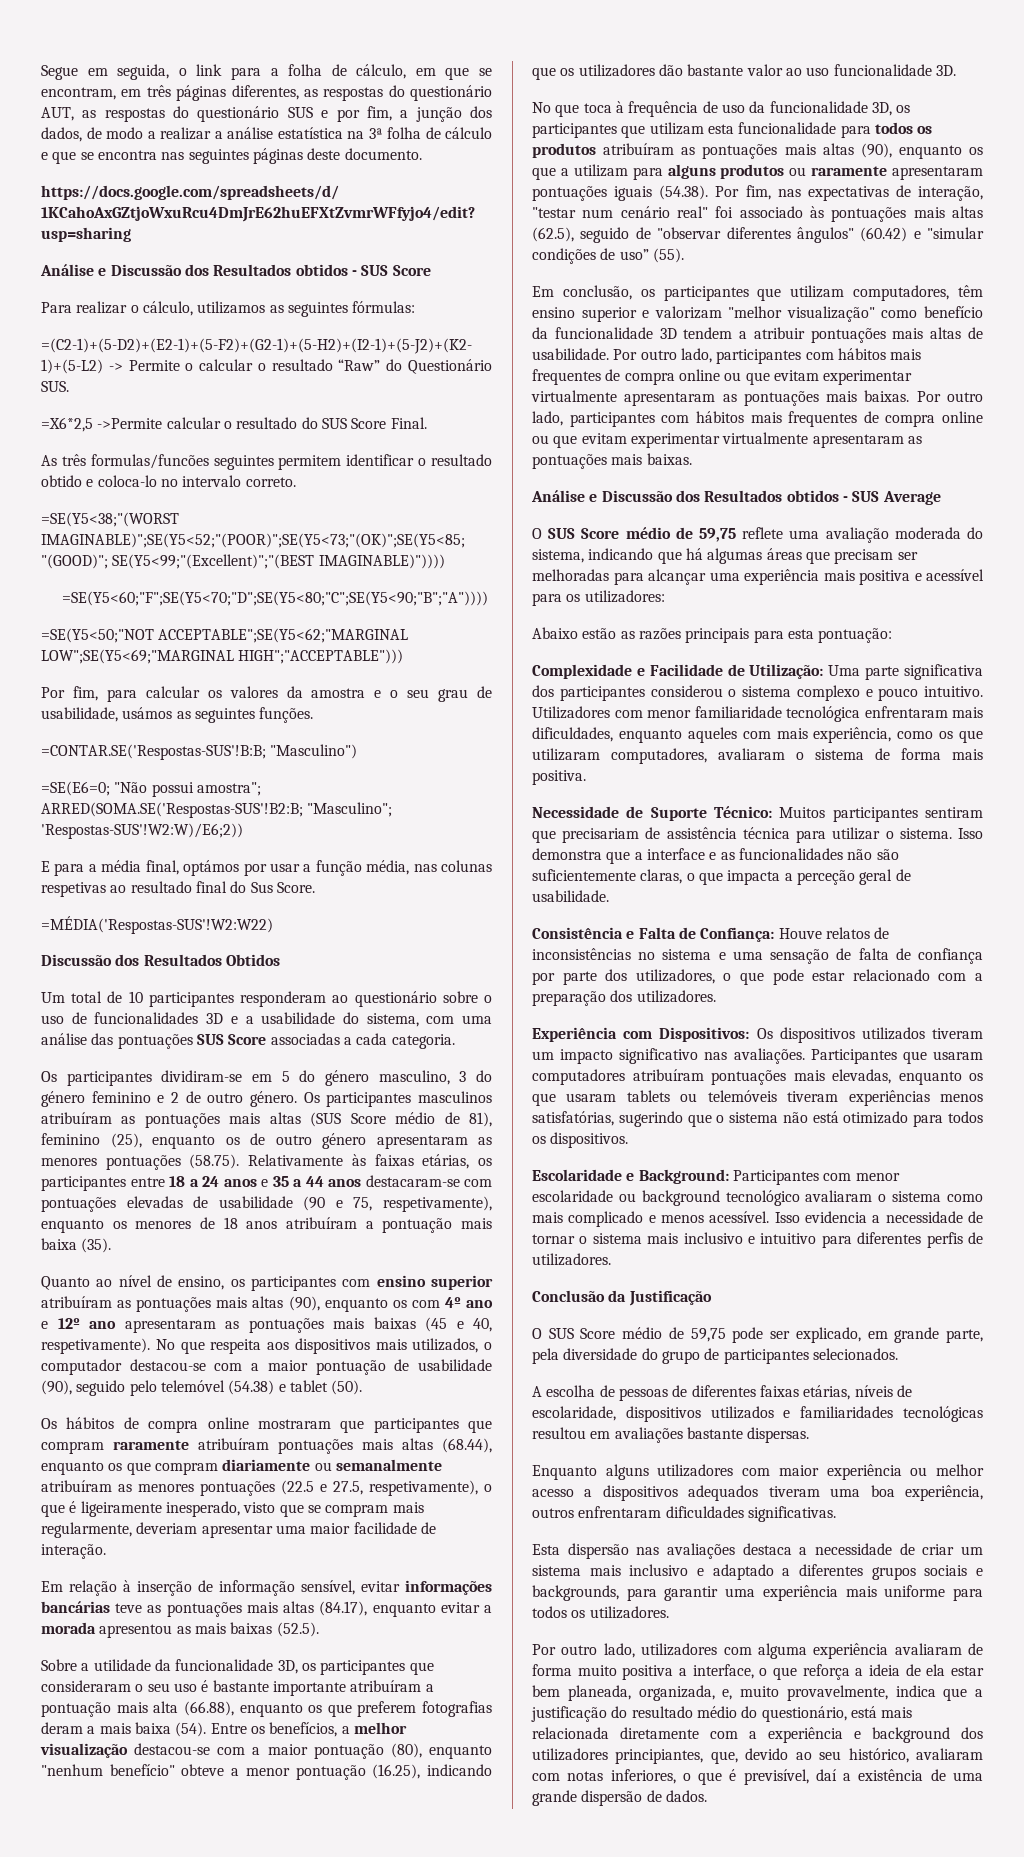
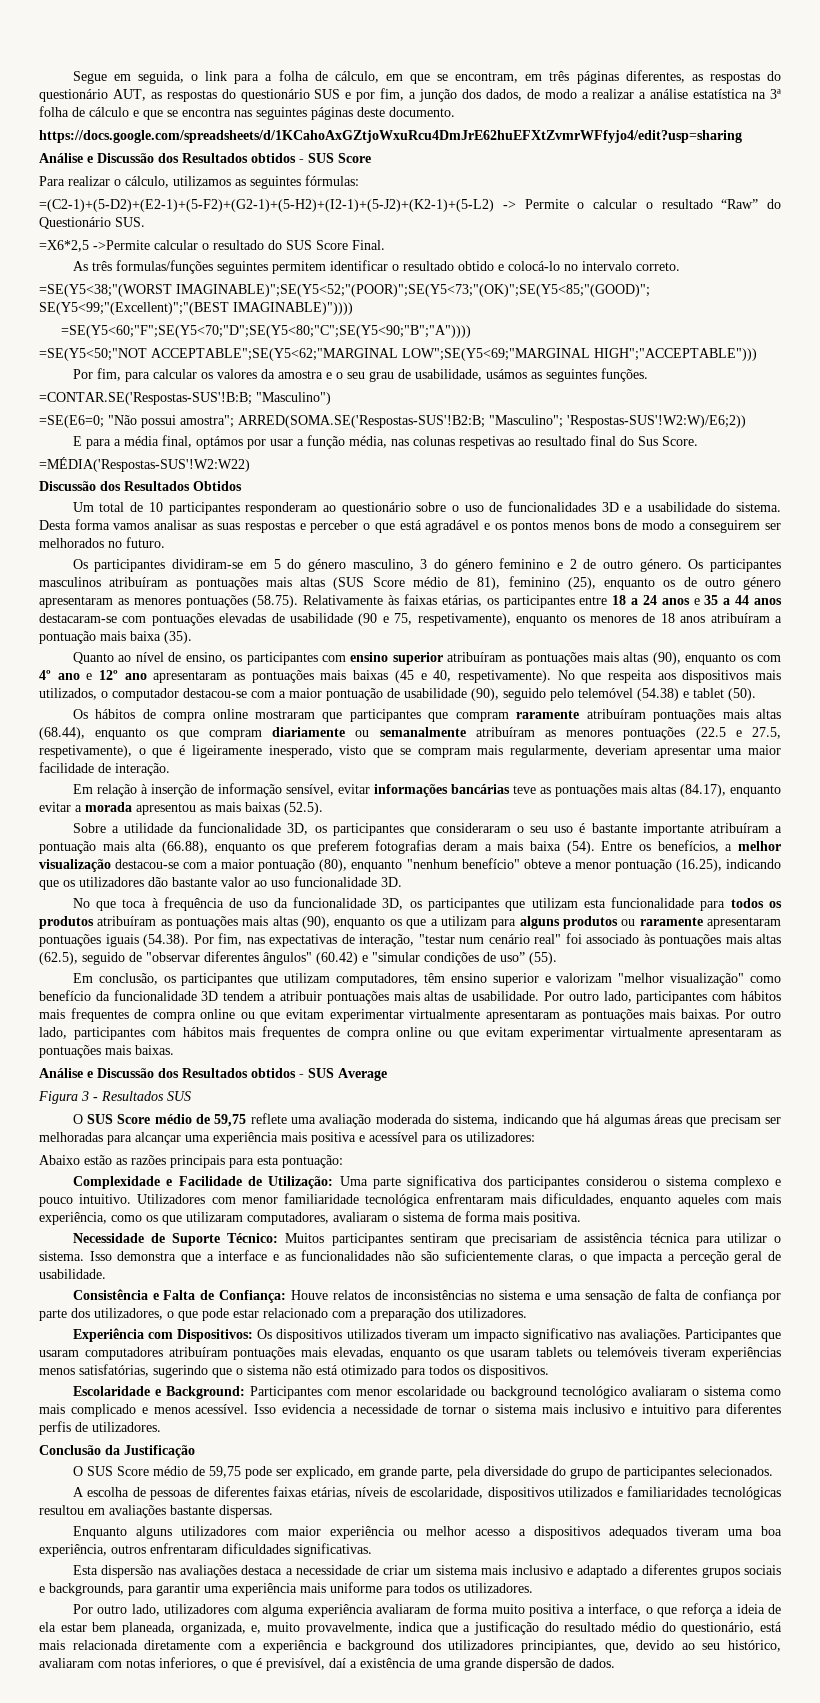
- As três formulas/funcões seguintes permitem identificar o resultado obtido e coloca-lo no intervalo correto.
+ As três formulas/funções seguintes permitem identificar o resultado obtido e colocá-lo no intervalo correto.
- Um total de 10 participantes responderam ao questionário sobre o uso de funcionalidades 3D e a usabilidade do sistema, com uma análise das pontuações SUS Score associadas a cada categoria.
+ Um total de 10 participantes responderam ao questionário sobre o uso de funcionalidades 3D e a usabilidade do sistema. Desta forma vamos analisar as suas respostas e perceber o que está agradável e os pontos menos bons de modo a conseguirem ser melhorados no futuro.
+ Figura 3 - Resultados SUS

